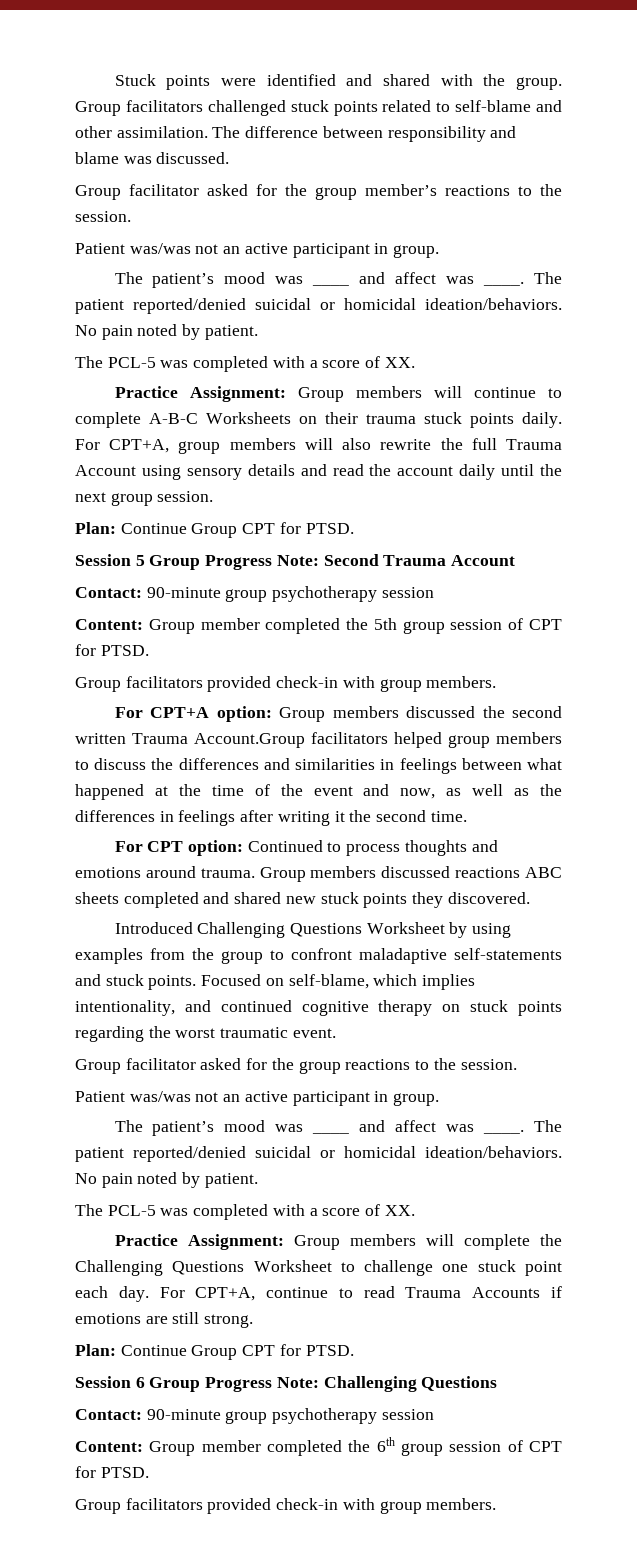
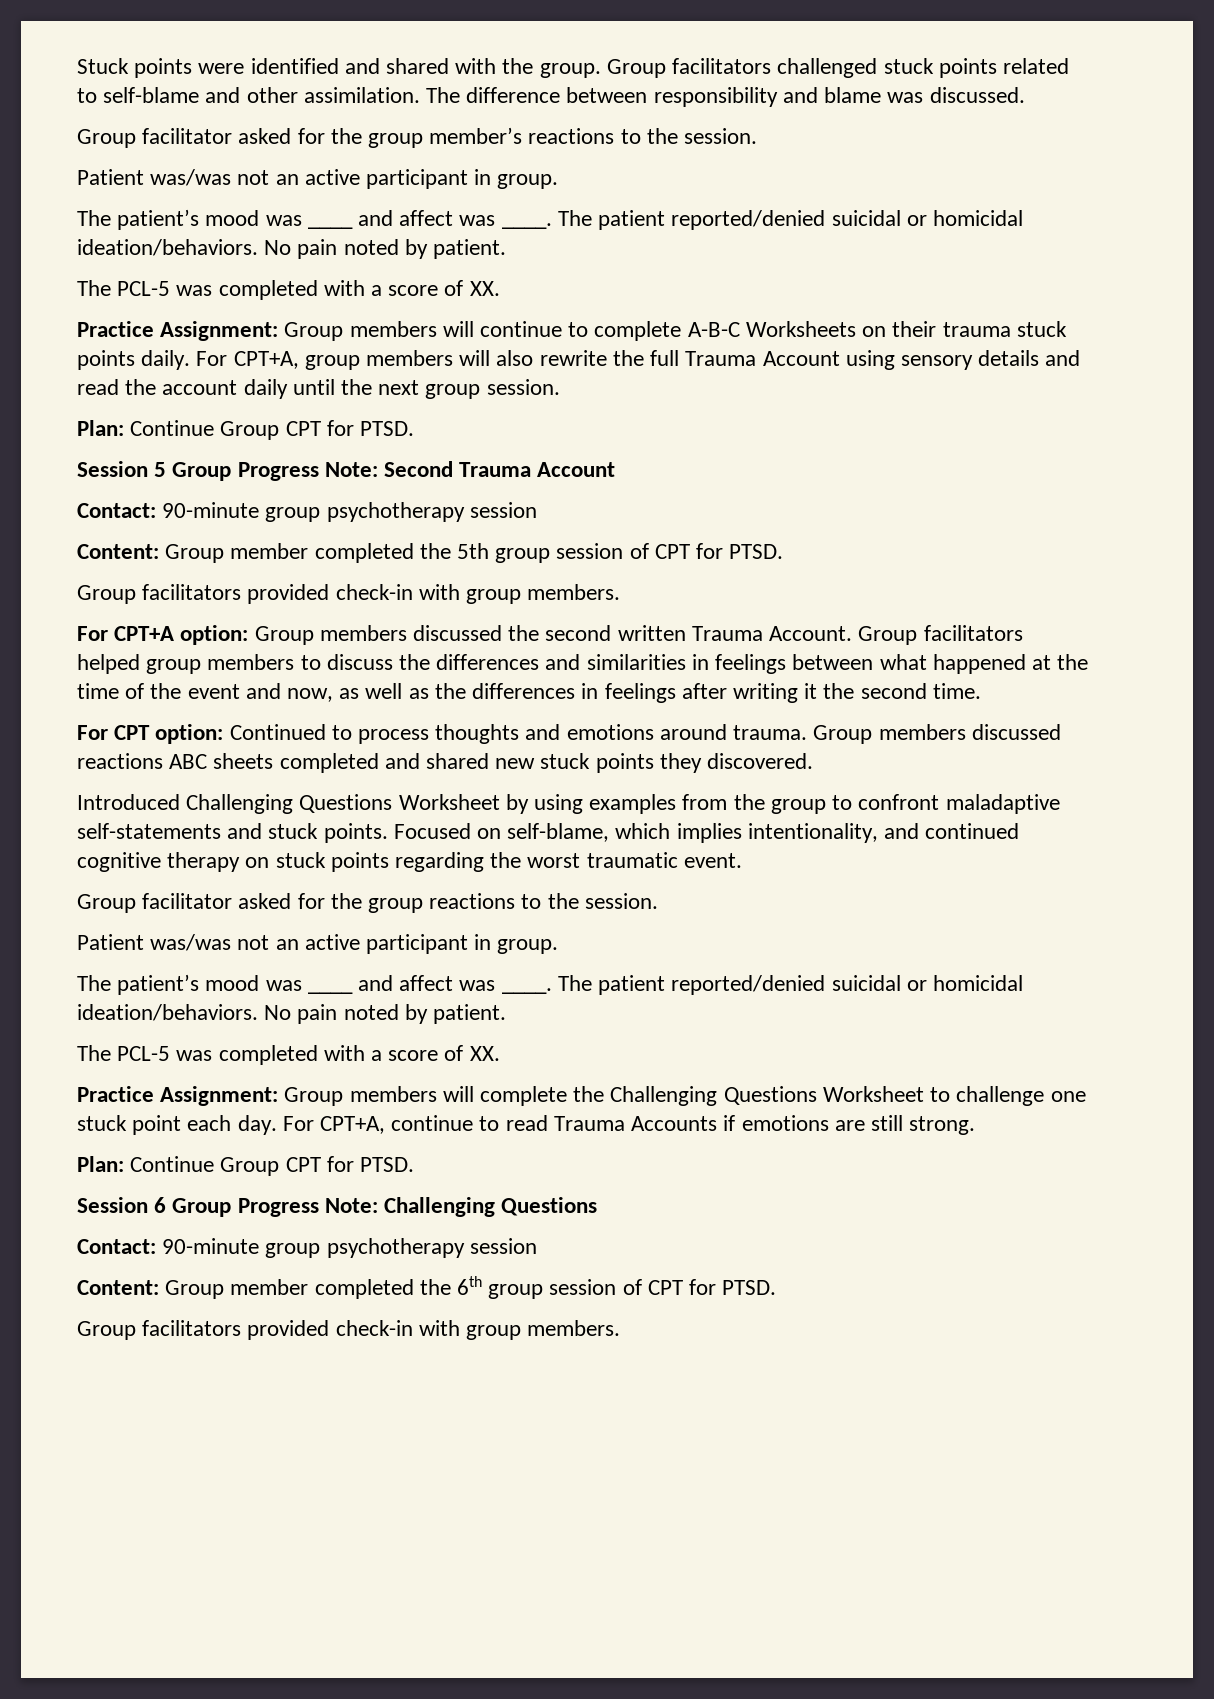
- For CPT+A option: Group members discussed the second written Trauma Account.Group facilitators helped group members to discuss the differences and similarities in feelings between what happened at the time of the event and now, as well as the differences in feelings after writing it the second time.
+ For CPT+A option: Group members discussed the second written Trauma Account. Group facilitators helped group members to discuss the differences and similarities in feelings between what happened at the time of the event and now, as well as the differences in feelings after writing it the second time.

